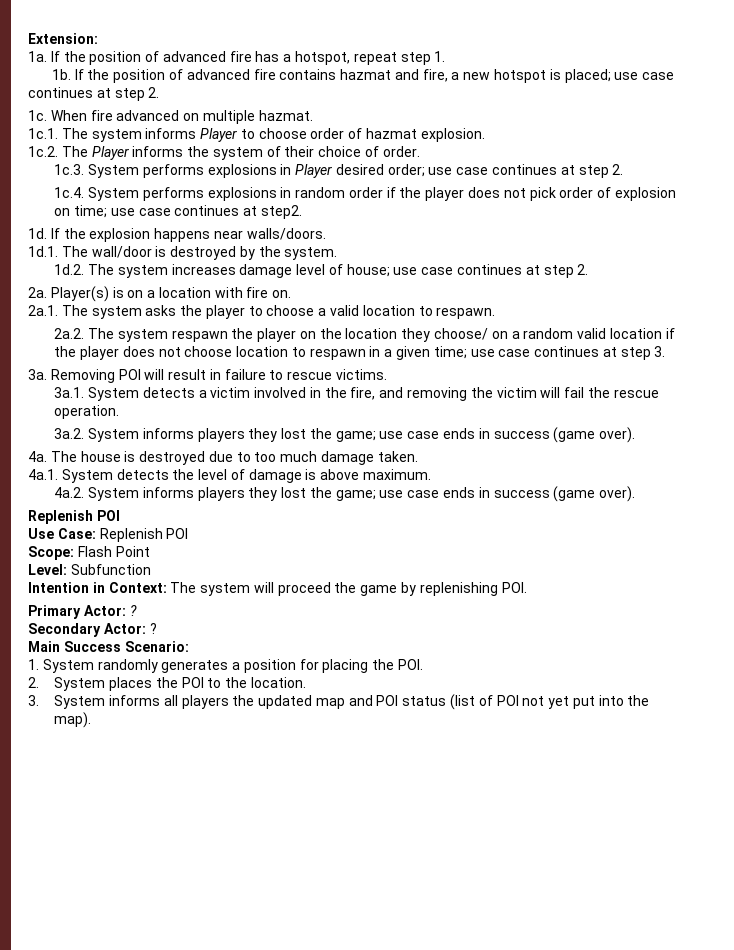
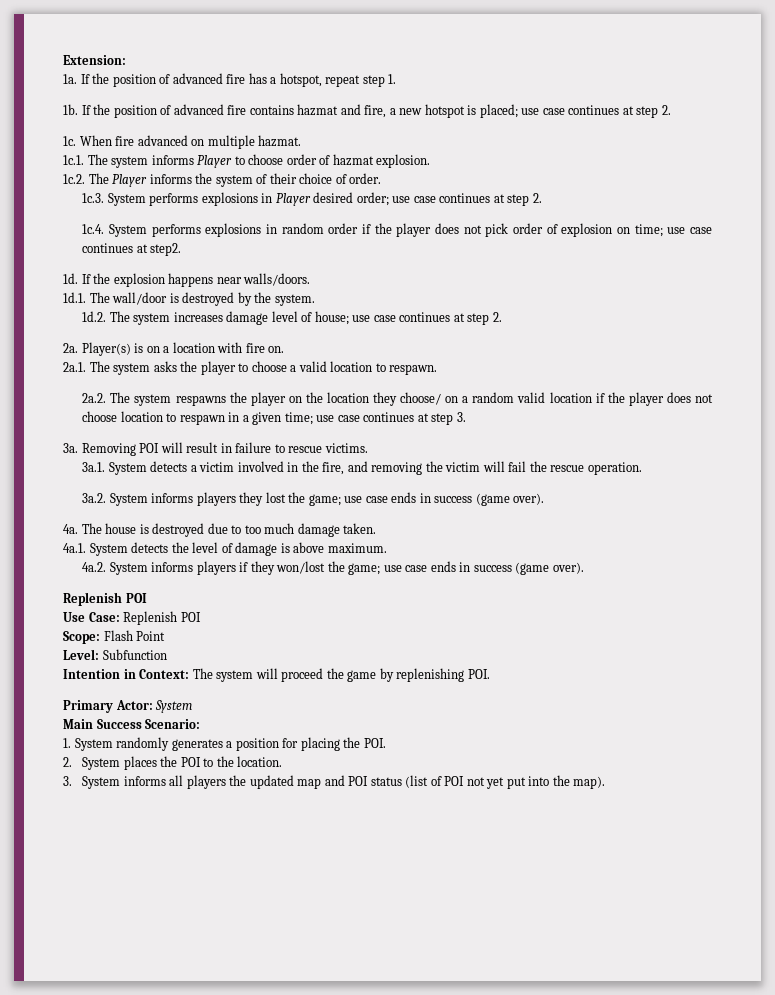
- 2a.2. The system respawn the player on the location they choose/ on a random valid location if the player does not choose location to respawn in a given time; use case continues at step 3.
+ 2a.2. The system respawns the player on the location they choose/ on a random valid location if the player does not choose location to respawn in a given time; use case continues at step 3.
- 4a.2. System informs players they lost the game; use case ends in success (game over).
+ 4a.2. System informs players if they won/lost the game; use case ends in success (game over).
- Primary Actor: ?
- Secondary Actor: ?
+ Primary Actor: System

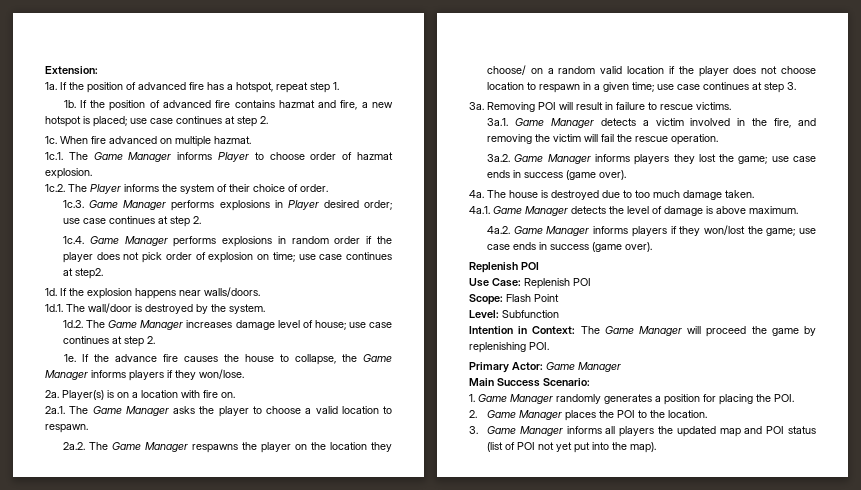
- 1c.1. The system informs Player to choose order of hazmat explosion.
+ 1c.1. The Game Manager informs Player to choose order of hazmat explosion.
- 1c.3. System performs explosions in Player desired order; use case continues at step 2.
+ 1c.3. Game Manager performs explosions in Player desired order; use case continues at step 2.
- 1c.4. System performs explosions in random order if the player does not pick order of explosion on time; use case continues at step2.
+ 1c.4. Game Manager performs explosions in random order if the player does not pick order of explosion on time; use case continues at step2.
- 1d.2. The system increases damage level of house; use case continues at step 2.
+ 1d.2. The Game Manager increases damage level of house; use case continues at step 2.
+ 1e. If the advance fire causes the house to collapse, the Game Manager informs players if they won/lose.
- 2a.1. The system asks the player to choose a valid location to respawn.
+ 2a.1. The Game Manager asks the player to choose a valid location to respawn.
- 2a.2. The system respawns the player on the location they choose/ on a random valid location if the player does not choose location to respawn in a given time; use case continues at step 3.
+ 2a.2. The Game Manager respawns the player on the location they choose/ on a random valid location if the player does not choose location to respawn in a given time; use case continues at step 3.
- 3a.1. System detects a victim involved in the fire, and removing the victim will fail the rescue operation.
+ 3a.1. Game Manager detects a victim involved in the fire, and removing the victim will fail the rescue operation.
- 3a.2. System informs players they lost the game; use case ends in success (game over).
+ 3a.2. Game Manager informs players they lost the game; use case ends in success (game over).
- 4a.1. System detects the level of damage is above maximum.
+ 4a.1. Game Manager detects the level of damage is above maximum.
- 4a.2. System informs players if they won/lost the game; use case ends in success (game over).
+ 4a.2. Game Manager informs players if they won/lost the game; use case ends in success (game over).
- Intention in Context: The system will proceed the game by replenishing POI.
+ Intention in Context: The Game Manager will proceed the game by replenishing POI.
- Primary Actor: System
+ Primary Actor: Game Manager
- 1. System randomly generates a position for placing the POI.
+ 1. Game Manager randomly generates a position for placing the POI.
- 2. System places the POI to the location.
+ 2. Game Manager places the POI to the location.
- 3. System informs all players the updated map and POI status (list of POI not yet put into the map).
+ 3. Game Manager informs all players the updated map and POI status (list of POI not yet put into the map).

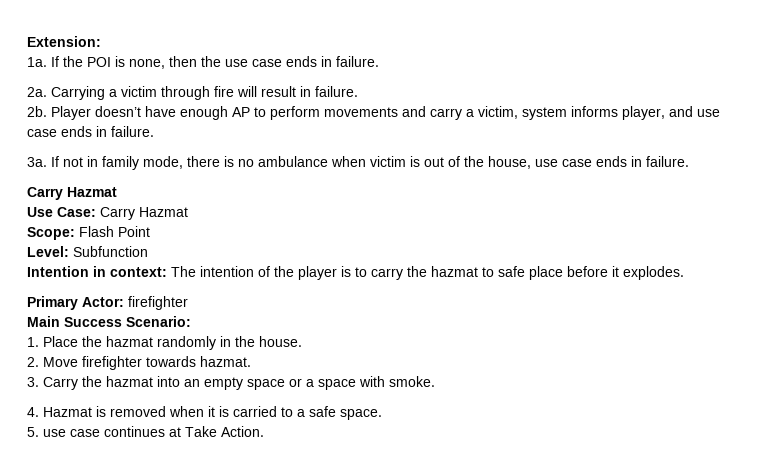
- If the position of advanced fire has a hotspot, repeat step 1.
- 1b. If the position of advanced fire contains hazmat and fire, a new hotspot is placed; use case continues at step 2.
- 1c. When fire advanced on multiple hazmat.
- 1c.1. The Game Manager informs Player to choose order of hazmat explosion.
- 1c.2. The Player informs the system of their choice of order.
- 1c.3. Game Manager performs explosions in Player desired order; use case continues at step 2.
- 1c.4. Game Manager performs explosions in random order if the player does not pick order of explosion on time; use case continues at step2.
- 1d. If the explosion happens near walls/doors.
- 1d.1. The wall/door is destroyed by the system.
- 1d.2. The Game Manager increases damage level of house; use case continues at step 2.
- 1e. If the advance fire causes the house to collapse, the Game Manager informs players if they won/lose.
- 2a. Player(s) is on a location with fire on.
- 2a.1. The Game Manager asks the player to choose a valid location to respawn.
- 2a.2. The Game Manager respawns the player on the location they choose/ on a random valid location if the player does not choose location to respawn in a given time; use case continues at step 3.
- 3a. Removing POI will result in failure to rescue victims.
- 3a.1. Game Manager detects a victim involved in the fire, and removing the victim will fail the rescue operation.
- 3a.2. Game Manager informs players they lost the game; use case ends in success (game over).
- 4a. The house is destroyed due to too much damage taken.
- 4a.1. Game Manager detects the level of damage is above maximum.
- 4a.2. Game Manager informs players if they won/lost the game; use case ends in success (game over).
- Replenish POI
+ If the POI is none, then the use case ends in failure.
+ 2a. Carrying a victim through fire will result in failure.
+ 2b. Player doesn’t have enough AP to perform movements and carry a victim, system informs player, and use case ends in failure.
+ 3a. If not in family mode, there is no ambulance when victim is out of the house, use case ends in failure.
+ Carry Hazmat
- Use Case: Replenish POI
+ Use Case: Carry Hazmat
- Intention in Context: The Game Manager will proceed the game by replenishing POI.
+ Intention in context: The intention of the player is to carry the hazmat to safe place before it explodes.
- Primary Actor: Game Manager
+ Primary Actor: firefighter
- 1. Game Manager randomly generates a position for placing the POI.
- 2. Game Manager places the POI to the location.
- 3. Game Manager informs all players the updated map and POI status (list of POI not yet put into the map).
+ 1. Place the hazmat randomly in the house.
+ 2. Move firefighter towards hazmat.
+ 3. Carry the hazmat into an empty space or a space with smoke.
+ 4. Hazmat is removed when it is carried to a safe space.
+ 5. use case continues at Take Action.

